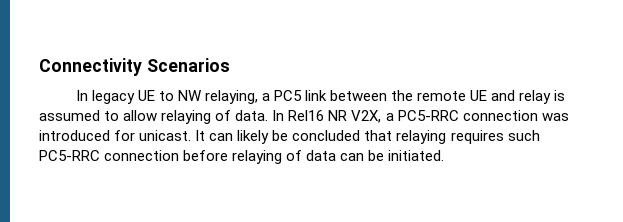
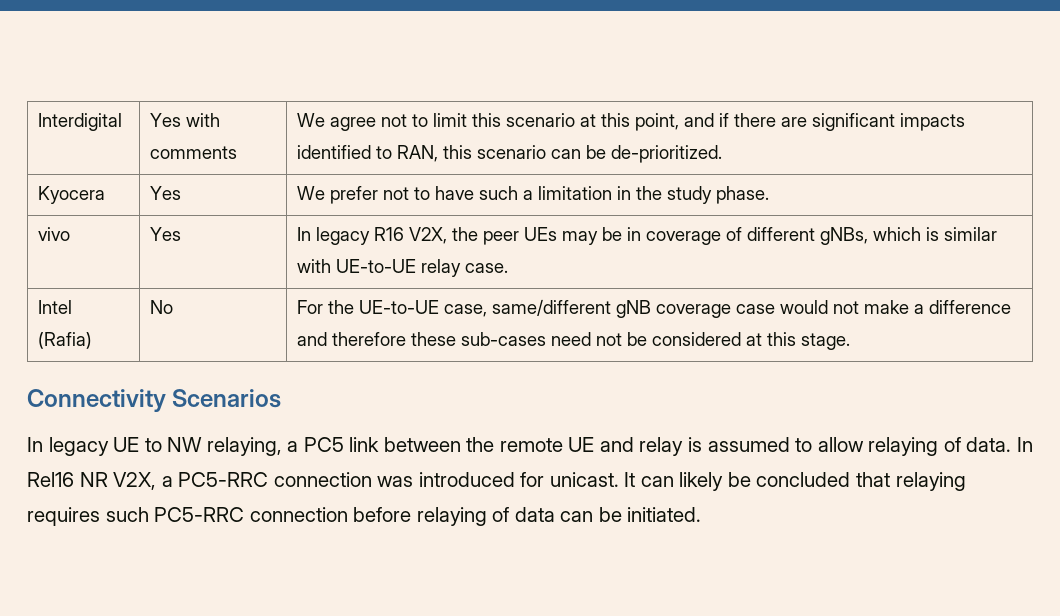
+ Interdigital | Yes with comments | We agree not to limit this scenario at this point, and if there are significant impacts identified to RAN, this scenario can be de-prioritized.
+ Kyocera | Yes | We prefer not to have such a limitation in the study phase.
+ vivo | Yes | In legacy R16 V2X, the peer UEs may be in coverage of different gNBs, which is similar with UE-to-UE relay case.
+ Intel (Rafia) | No | For the UE-to-UE case, same/different gNB coverage case would not make a difference and therefore these sub-cases need not be considered at this stage.

